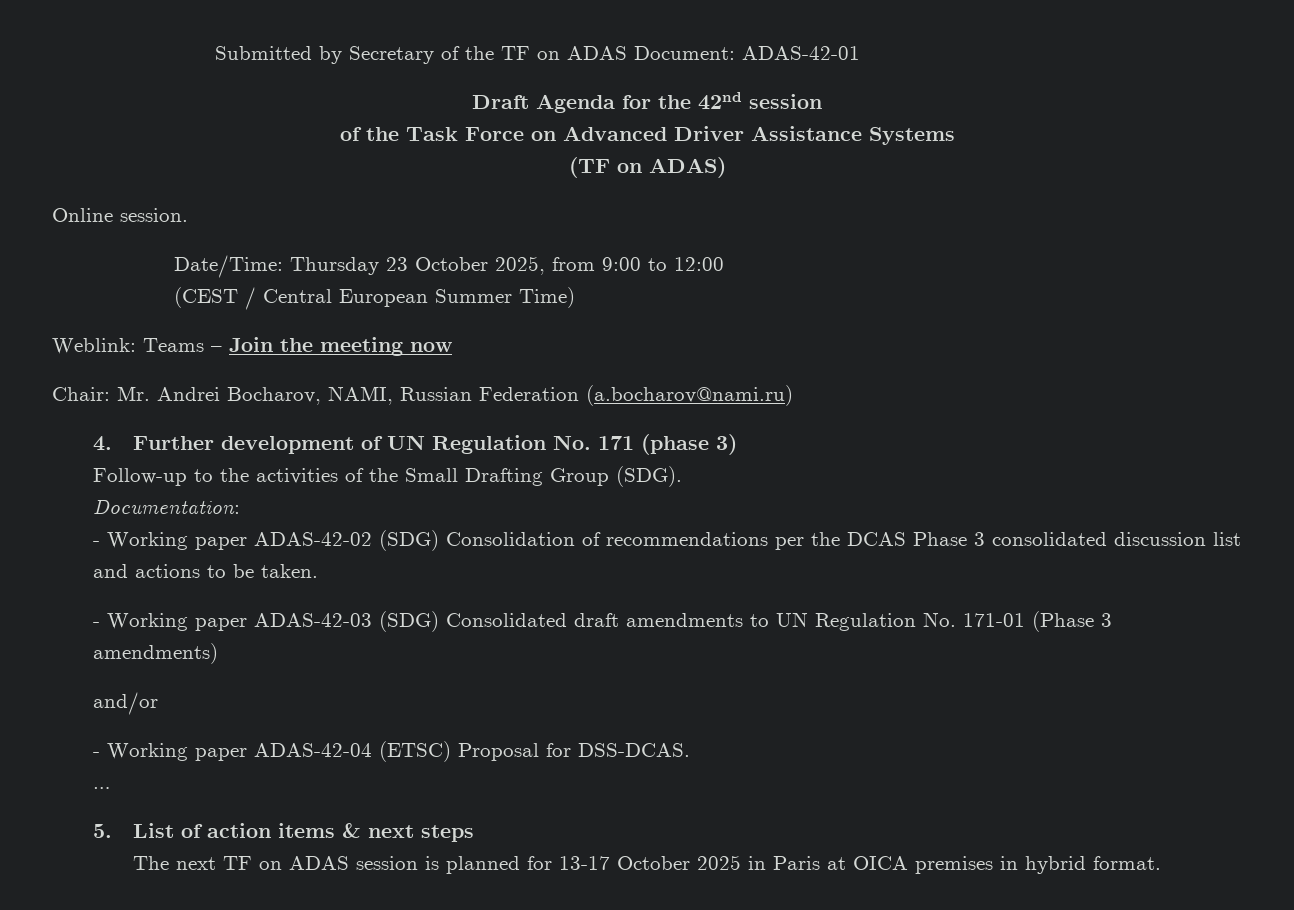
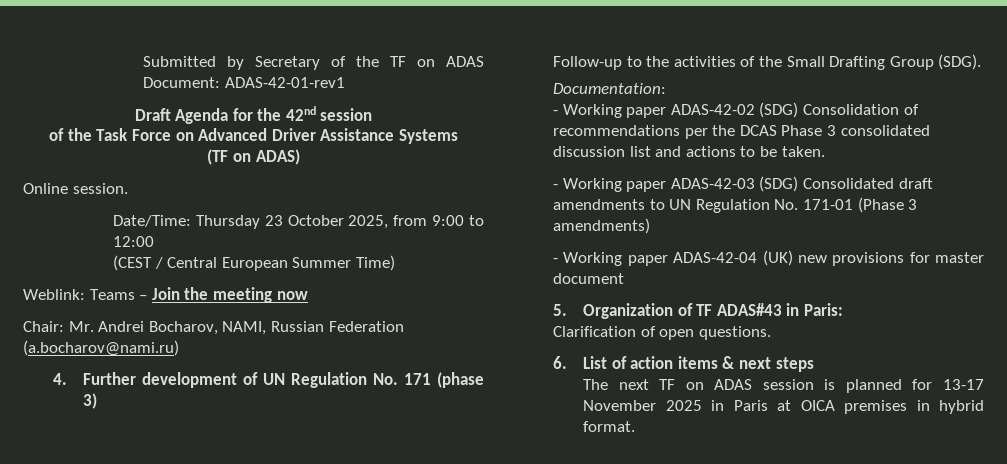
- Submitted by Secretary of the TF on ADAS Document: ADAS-42-01
+ Submitted by Secretary of the TF on ADAS Document: ADAS-42-01-rev1
- and/or
- - Working paper ADAS-42-04 (ETSC) Proposal for DSS-DCAS.
- …
- 5. List of action items & next steps
+ - Working paper ADAS-42-04 (UK) new provisions for master document
+ 5. Organization of TF ADAS#43 in Paris:
+ Clarification of open questions.
+ 6. List of action items & next steps
- The next TF on ADAS session is planned for 13-17 October 2025 in Paris at OICA premises in hybrid format.
+ The next TF on ADAS session is planned for 13-17 November 2025 in Paris at OICA premises in hybrid format.

